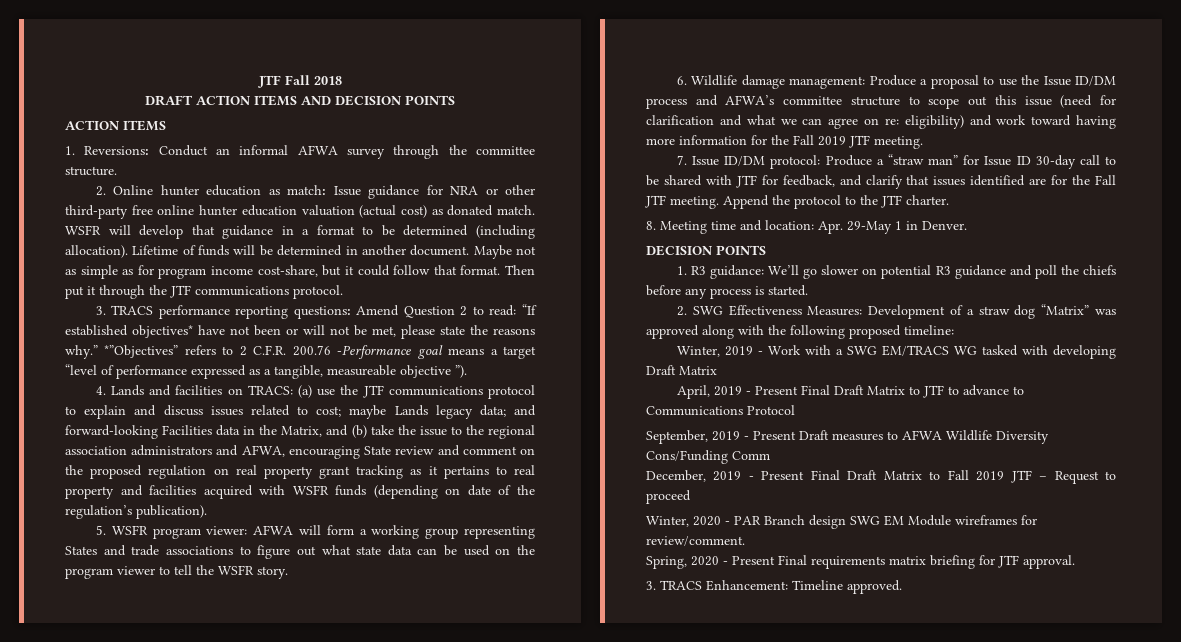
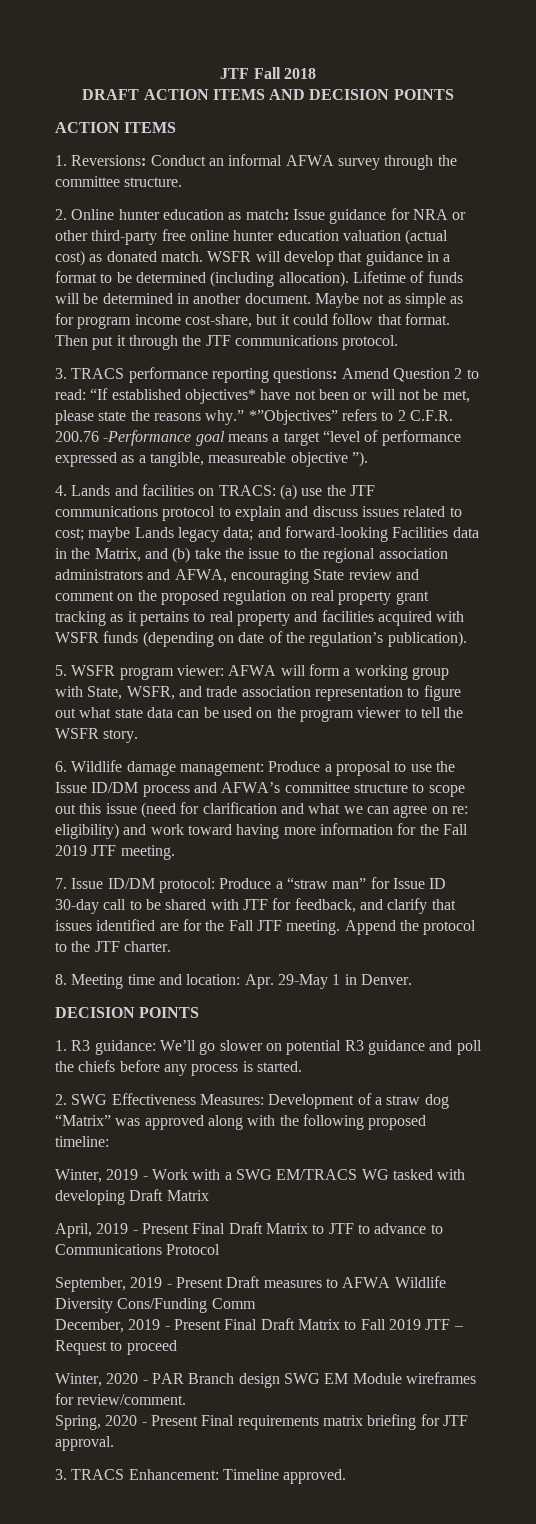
- 5. WSFR program viewer: AFWA will form a working group representing States and trade associations to figure out what state data can be used on the program viewer to tell the WSFR story.
+ 5. WSFR program viewer: AFWA will form a working group with State, WSFR, and trade association representation to figure out what state data can be used on the program viewer to tell the WSFR story.

